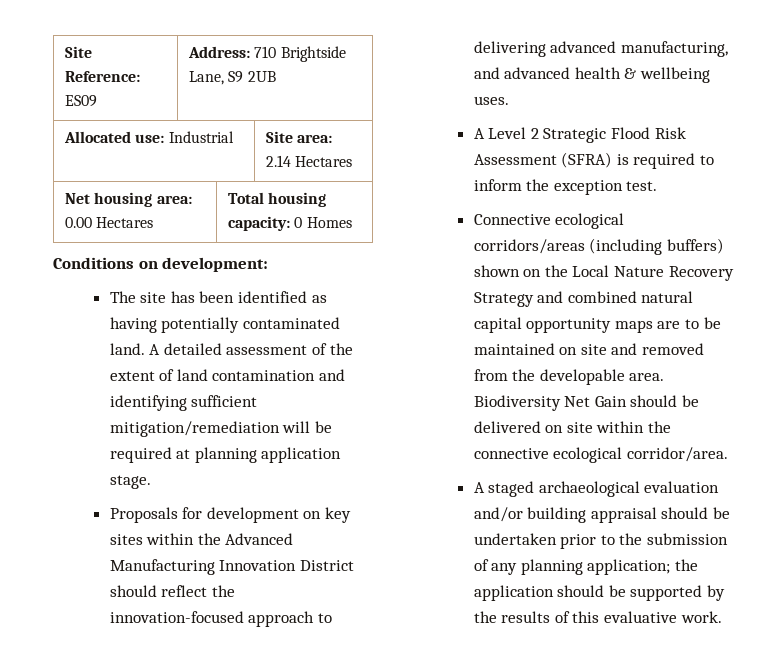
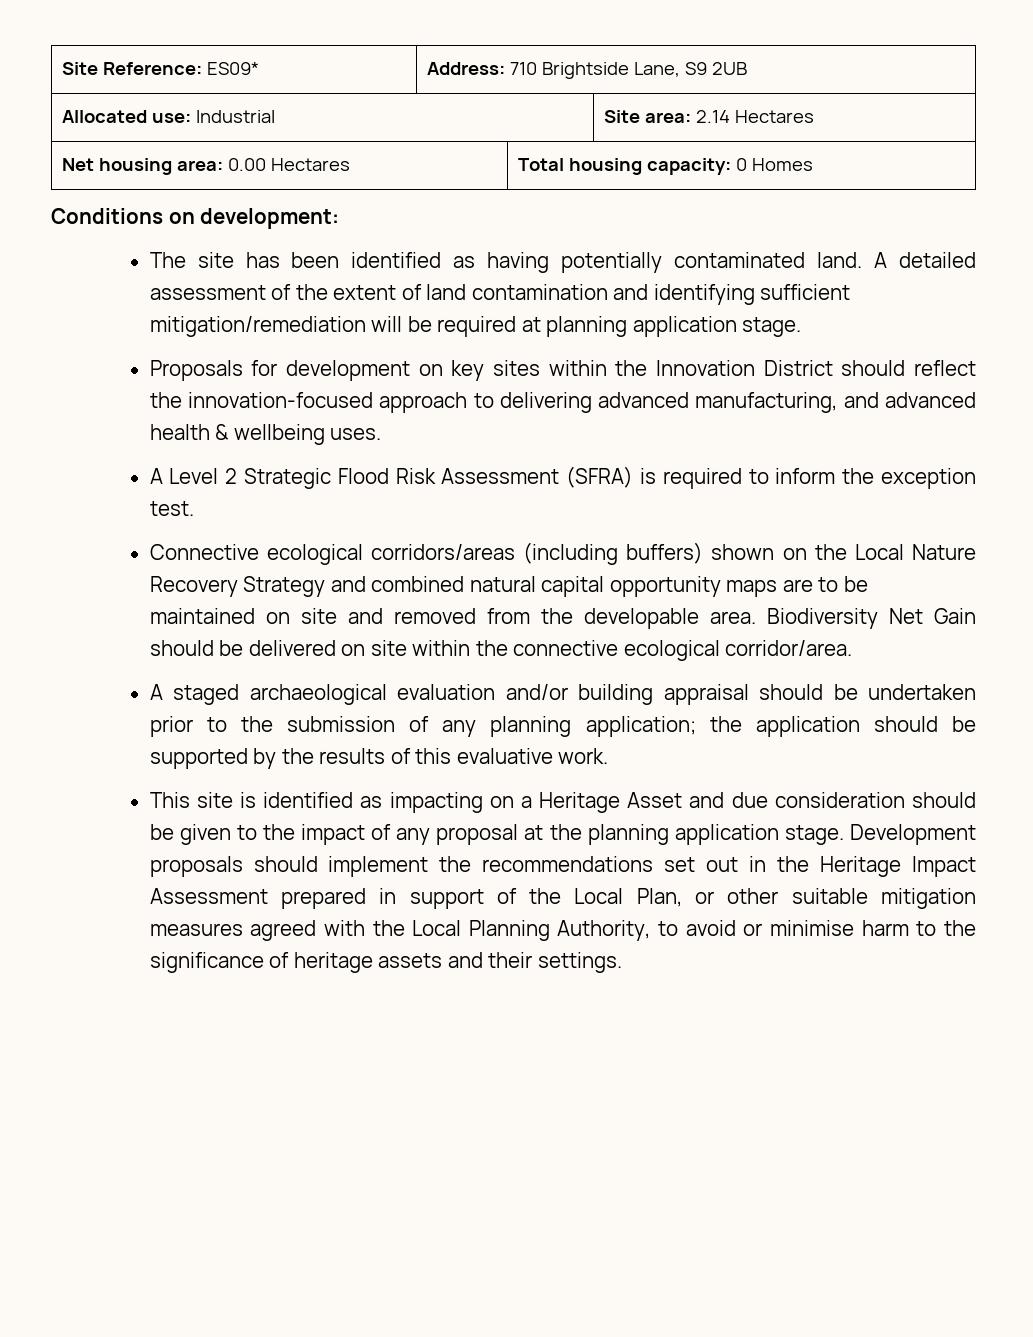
- Site Reference: ES09 | Address: 710 Brightside Lane, S9 2UB
+ Site Reference: ES09* | Address: 710 Brightside Lane, S9 2UB
- Proposals for development on key sites within the Advanced Manufacturing Innovation District should reflect the innovation-focused approach to delivering advanced manufacturing, and advanced health & wellbeing uses.
+ Proposals for development on key sites within the Innovation District should reflect the innovation-focused approach to delivering advanced manufacturing, and advanced health & wellbeing uses.
+ This site is identified as impacting on a Heritage Asset and due consideration should be given to the impact of any proposal at the planning application stage. Development proposals should implement the recommendations set out in the Heritage Impact Assessment prepared in support of the Local Plan, or other suitable mitigation measures agreed with the Local Planning Authority, to avoid or minimise harm to the significance of heritage assets and their settings.

